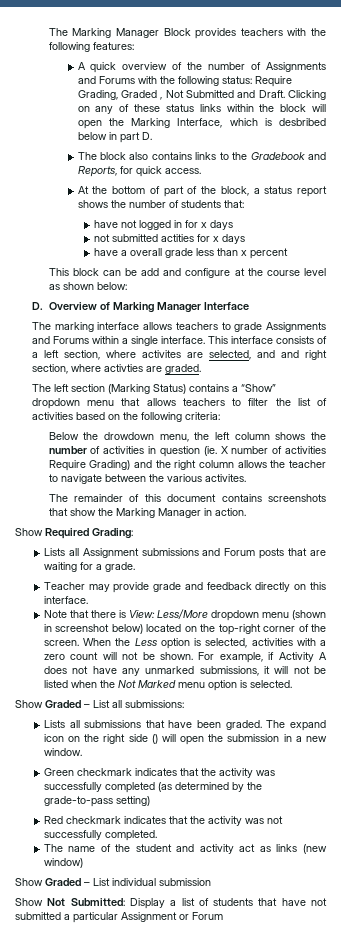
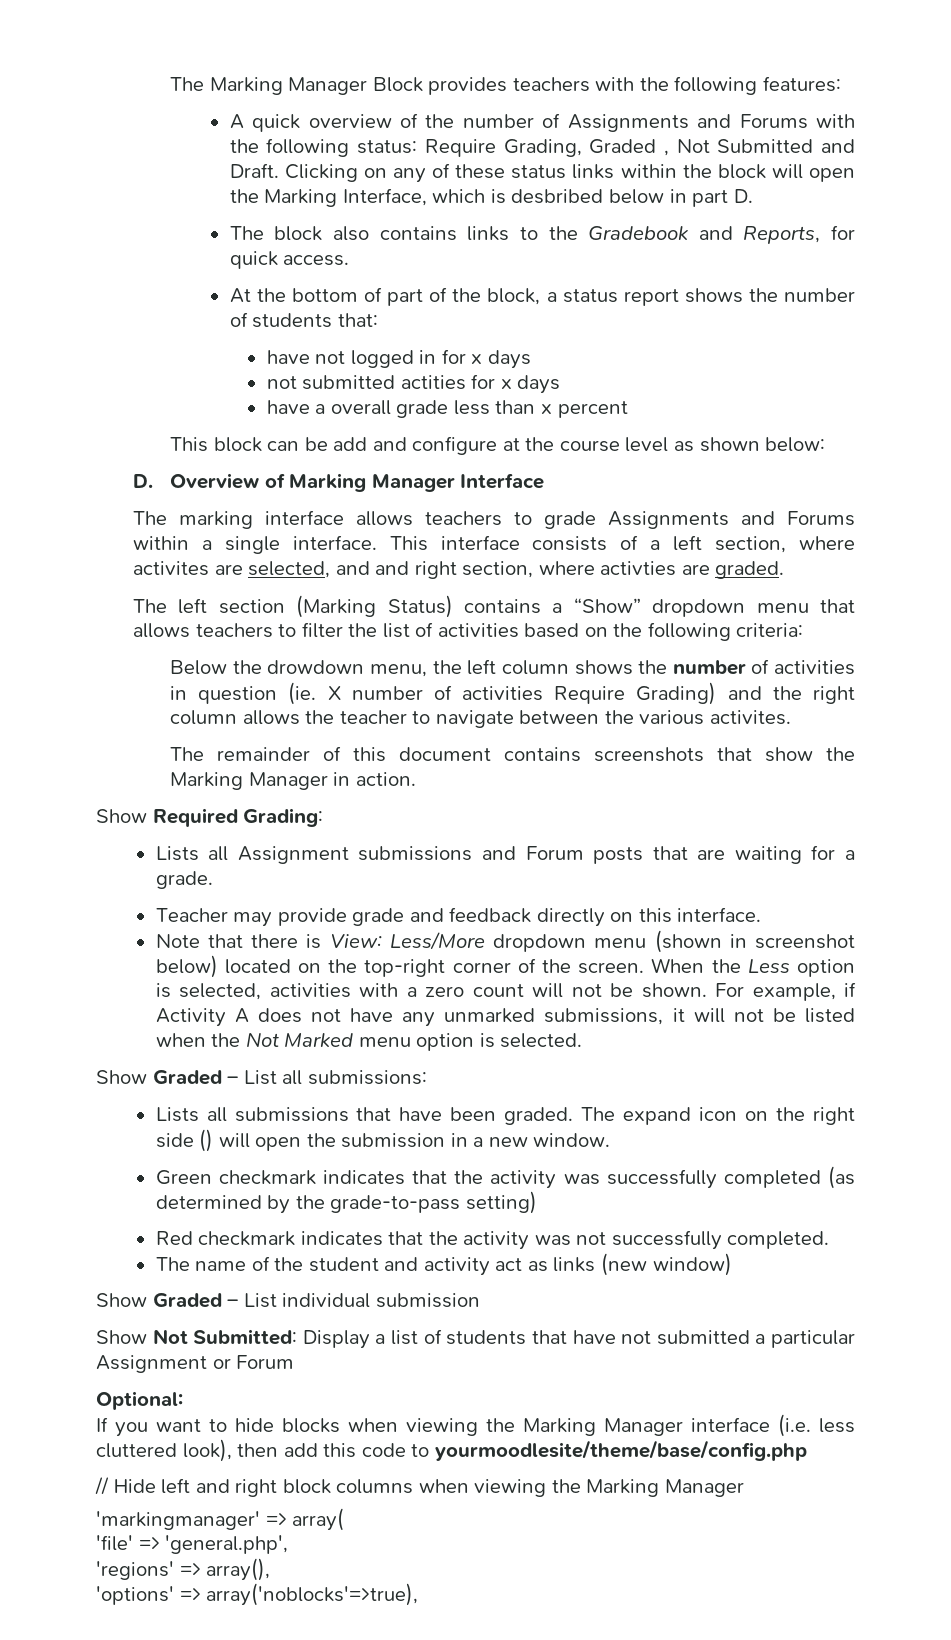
+ Optional:
+ If you want to hide blocks when viewing the Marking Manager interface (i.e. less cluttered look), then add this code to yourmoodlesite/theme/base/config.php
+ // Hide left and right block columns when viewing the Marking Manager
+ 'markingmanager' => array(
+ 'file' => 'general.php',
+ 'regions' => array(),
+ 'options' => array('noblocks'=>true),

